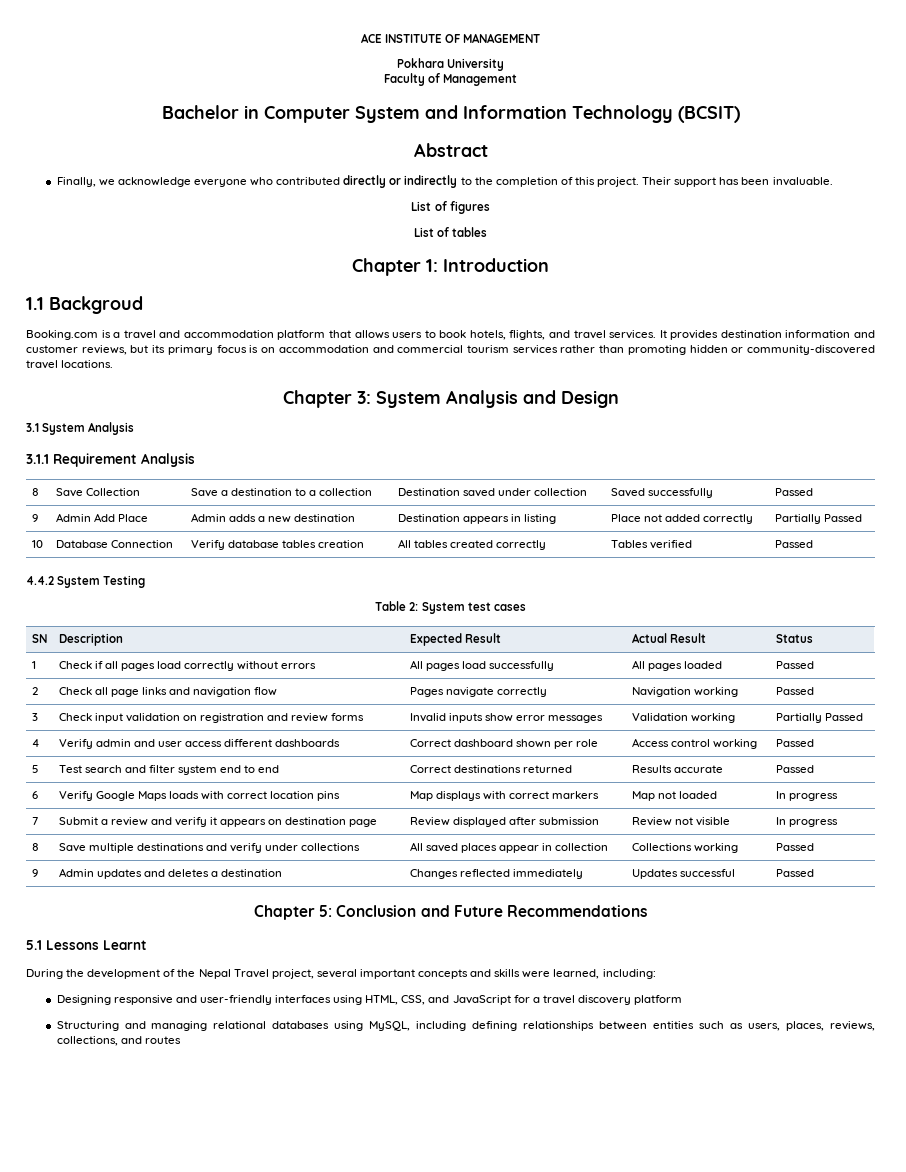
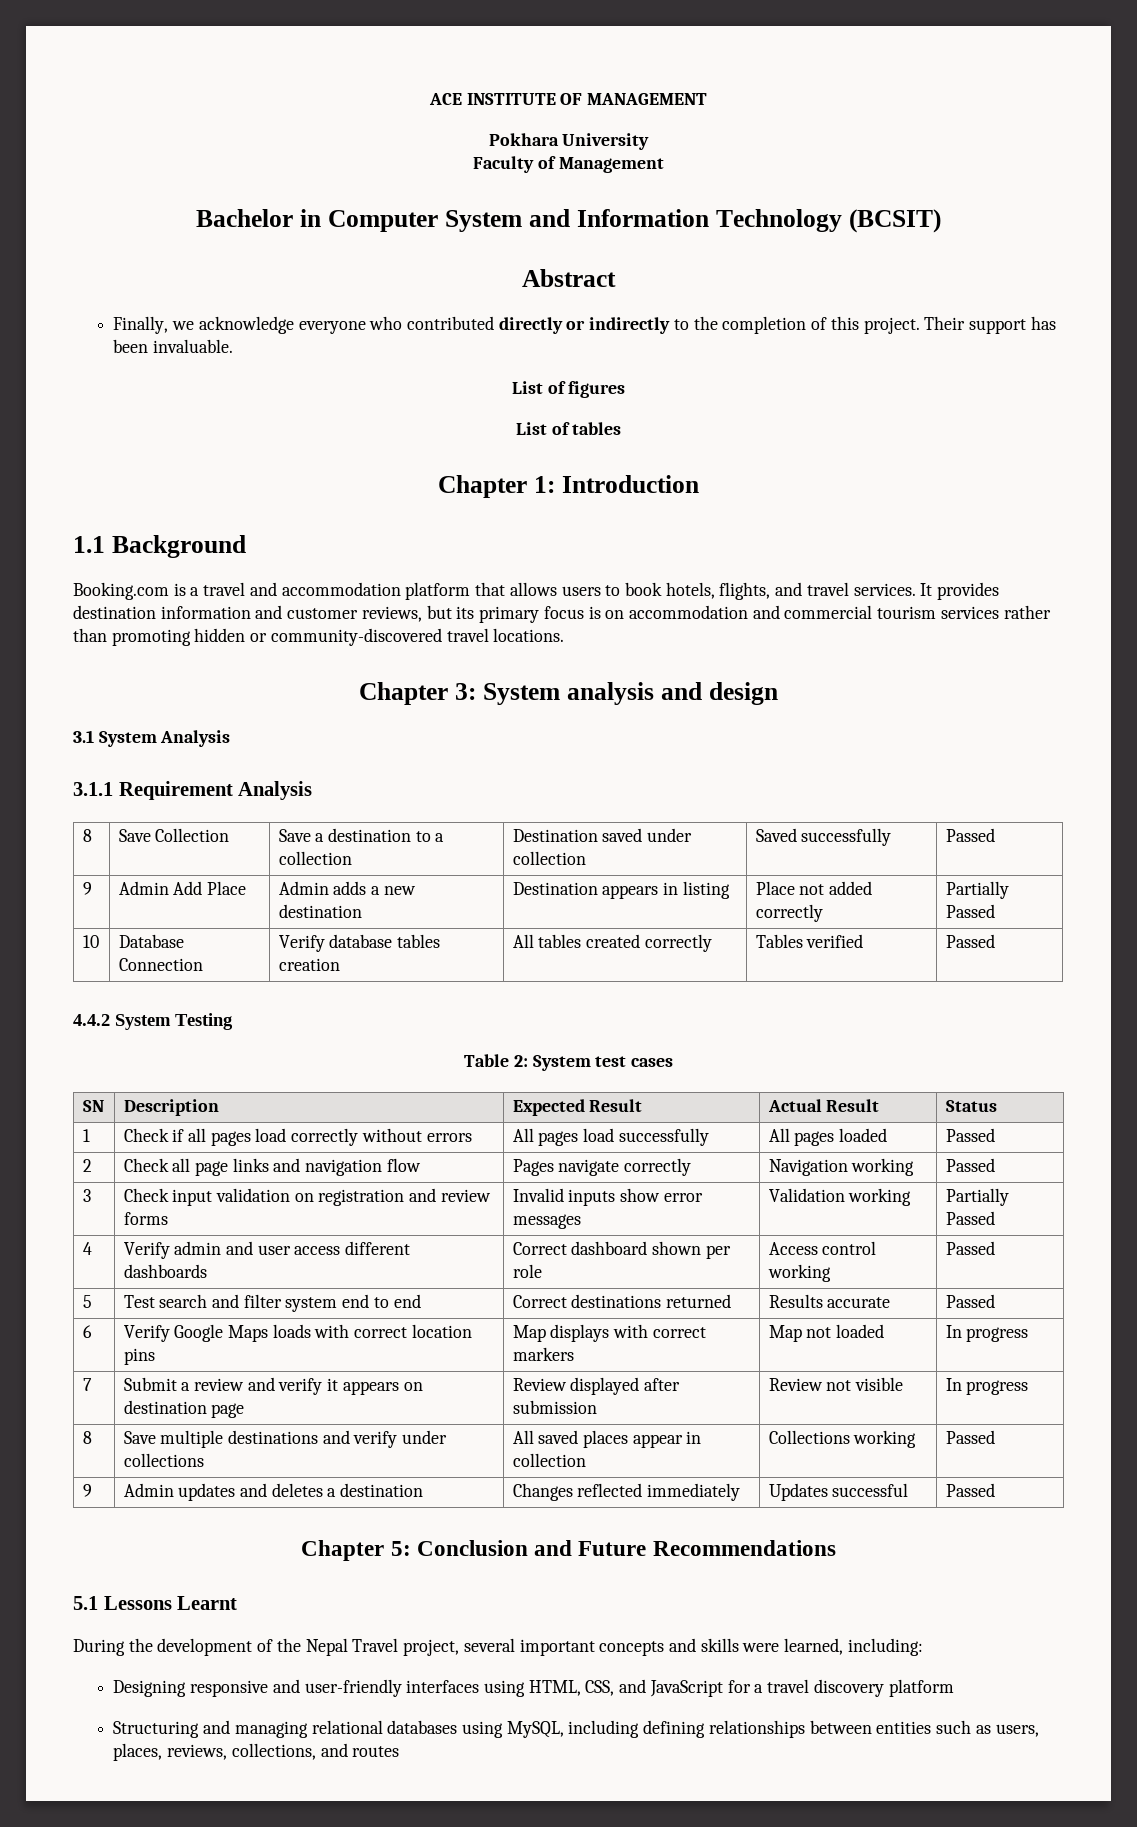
- 1.1 Backgroud
+ 1.1 Background
- Chapter 3: System Analysis and Design
+ Chapter 3: System analysis and design

